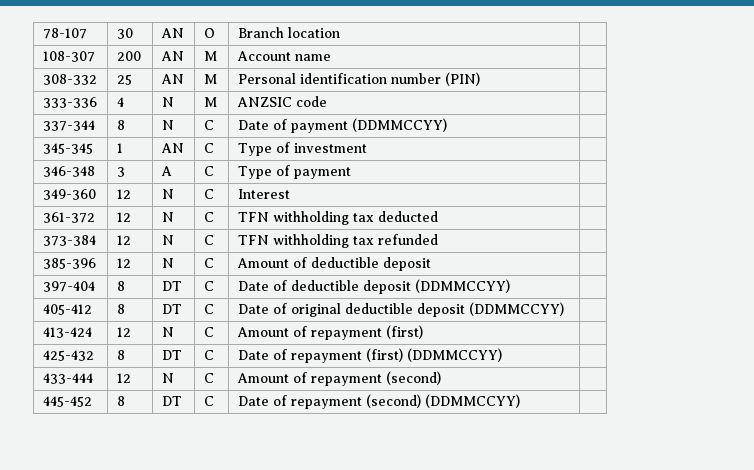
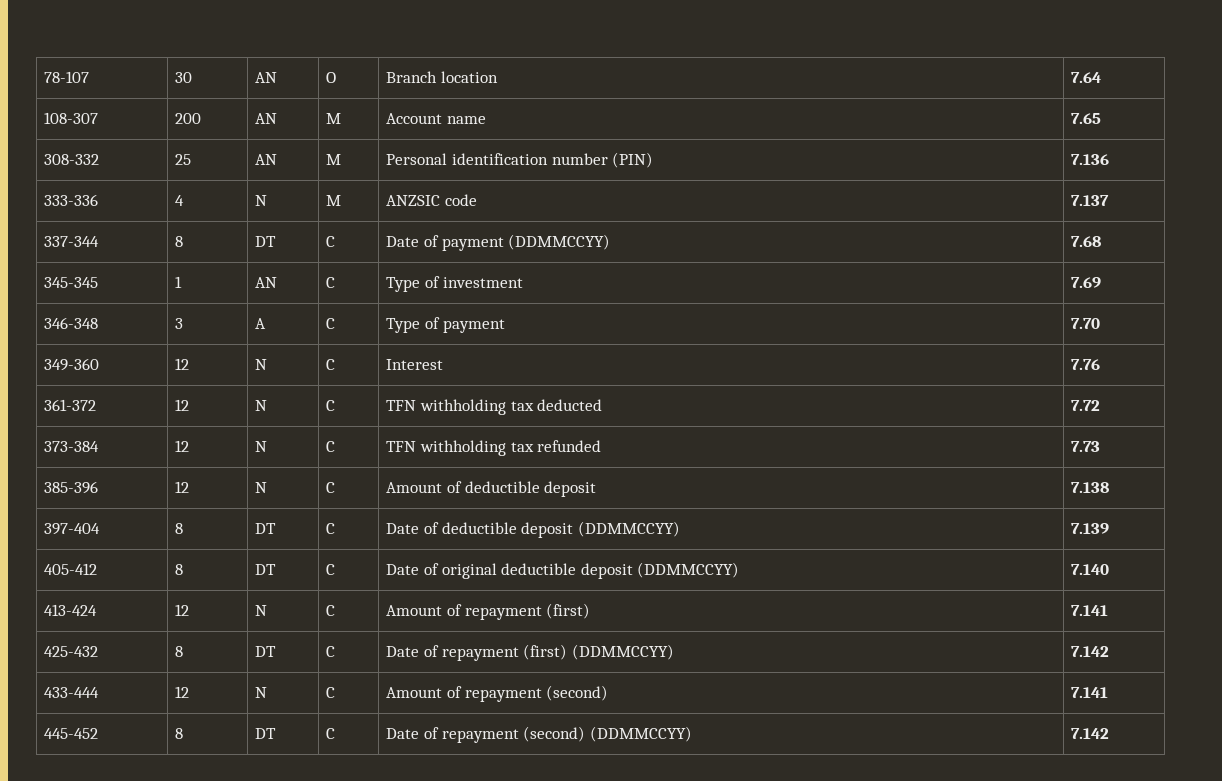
- 78-107 | 30 | AN | O | Branch location |
+ 78-107 | 30 | AN | O | Branch location | 7.64
- 108-307 | 200 | AN | M | Account name |
+ 108-307 | 200 | AN | M | Account name | 7.65
- 308-332 | 25 | AN | M | Personal identification number (PIN) |
+ 308-332 | 25 | AN | M | Personal identification number (PIN) | 7.136
- 333-336 | 4 | N | M | ANZSIC code |
+ 333-336 | 4 | N | M | ANZSIC code | 7.137
- 337-344 | 8 | N | C | Date of payment (DDMMCCYY) |
+ 337-344 | 8 | DT | C | Date of payment (DDMMCCYY) | 7.68
- 345-345 | 1 | AN | C | Type of investment |
+ 345-345 | 1 | AN | C | Type of investment | 7.69
- 346-348 | 3 | A | C | Type of payment |
+ 346-348 | 3 | A | C | Type of payment | 7.70
- 349-360 | 12 | N | C | Interest |
+ 349-360 | 12 | N | C | Interest | 7.76
- 361-372 | 12 | N | C | TFN withholding tax deducted |
+ 361-372 | 12 | N | C | TFN withholding tax deducted | 7.72
- 373-384 | 12 | N | C | TFN withholding tax refunded |
+ 373-384 | 12 | N | C | TFN withholding tax refunded | 7.73
- 385-396 | 12 | N | C | Amount of deductible deposit |
+ 385-396 | 12 | N | C | Amount of deductible deposit | 7.138
- 397-404 | 8 | DT | C | Date of deductible deposit (DDMMCCYY) |
+ 397-404 | 8 | DT | C | Date of deductible deposit (DDMMCCYY) | 7.139
- 405-412 | 8 | DT | C | Date of original deductible deposit (DDMMCCYY) |
+ 405-412 | 8 | DT | C | Date of original deductible deposit (DDMMCCYY) | 7.140
- 413-424 | 12 | N | C | Amount of repayment (first) |
+ 413-424 | 12 | N | C | Amount of repayment (first) | 7.141
- 425-432 | 8 | DT | C | Date of repayment (first) (DDMMCCYY) |
+ 425-432 | 8 | DT | C | Date of repayment (first) (DDMMCCYY) | 7.142
- 433-444 | 12 | N | C | Amount of repayment (second) |
+ 433-444 | 12 | N | C | Amount of repayment (second) | 7.141
- 445-452 | 8 | DT | C | Date of repayment (second) (DDMMCCYY) |
+ 445-452 | 8 | DT | C | Date of repayment (second) (DDMMCCYY) | 7.142

